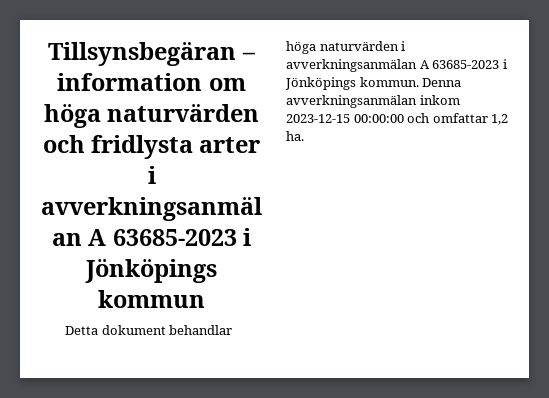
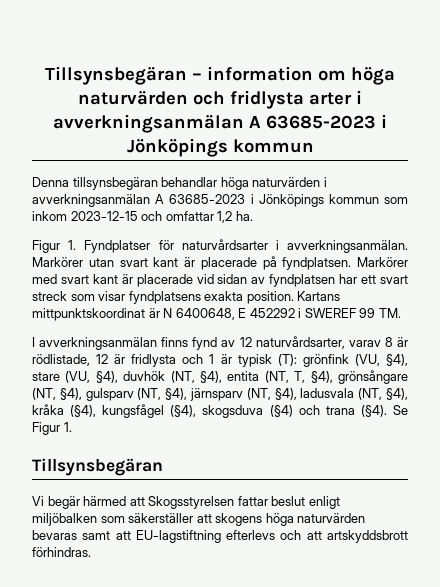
- Detta dokument behandlar höga naturvärden i avverkningsanmälan A 63685-2023 i Jönköpings kommun. Denna avverkningsanmälan inkom 2023-12-15 00:00:00 och omfattar 1,2 ha.
+ Denna tillsynsbegäran behandlar höga naturvärden i avverkningsanmälan A 63685-2023 i Jönköpings kommun som inkom 2023-12-15 och omfattar 1,2 ha.
+ Figur 1. Fyndplatser för naturvårdsarter i avverkningsanmälan. Markörer utan svart kant är placerade på fyndplatsen. Markörer med svart kant är placerade vid sidan av fyndplatsen har ett svart streck som visar fyndplatsens exakta position. Kartans mittpunktskoordinat är N 6400648, E 452292 i SWEREF 99 TM.
+ I avverkningsanmälan finns fynd av 12 naturvårdsarter, varav 8 är rödlistade, 12 är fridlysta och 1 är typisk (T): grönfink (VU, §4), stare (VU, §4), duvhök (NT, §4), entita (NT, T, §4), grönsångare (NT, §4), gulsparv (NT, §4), järnsparv (NT, §4), ladusvala (NT, §4), kråka (§4), kungsfågel (§4), skogsduva (§4) och trana (§4). Se Figur 1.
+ Tillsynsbegäran
+ Vi begär härmed att Skogsstyrelsen fattar beslut enligt miljöbalken som säkerställer att skogens höga naturvärden bevaras samt att EU-lagstiftning efterlevs och att artskyddsbrott förhindras.

